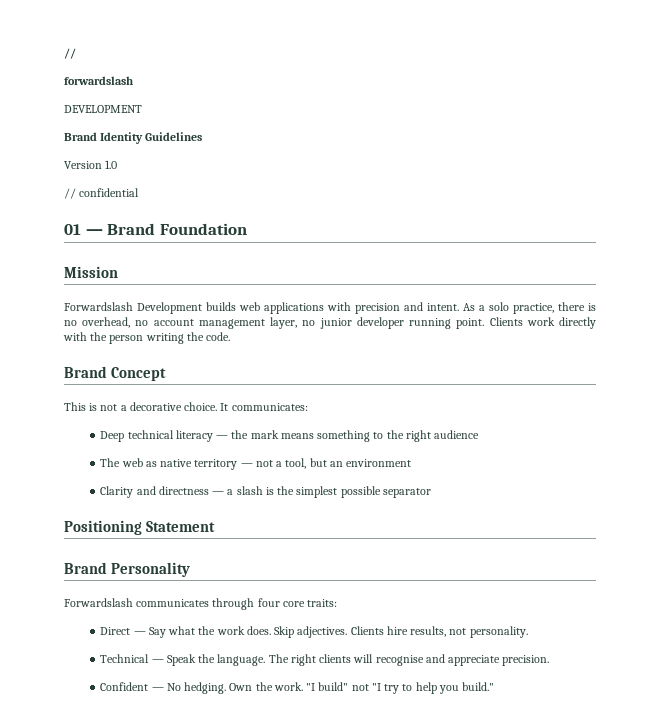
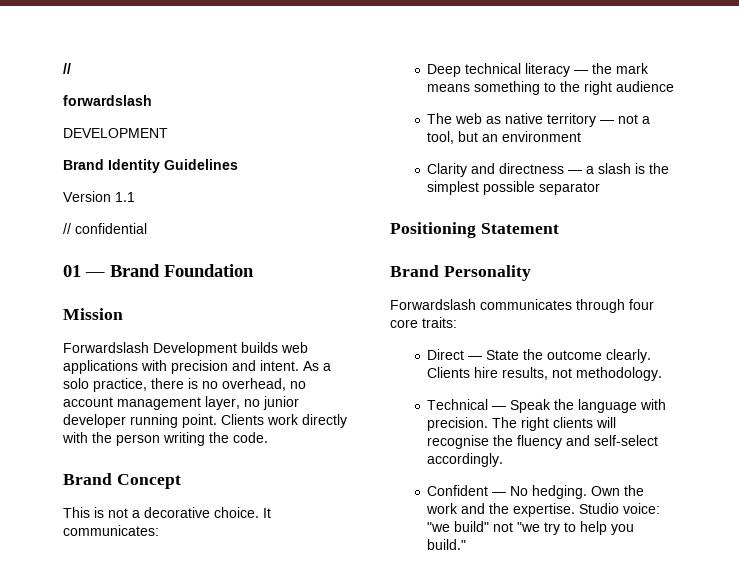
- Version 1.0
+ Version 1.1
- Direct — Say what the work does. Skip adjectives.
+ Direct — State the outcome clearly.
- Clients hire results, not personality.
+ Clients hire results, not methodology.
- Technical — Speak the language.
+ Technical — Speak the language with precision.
- The right clients will recognise and appreciate precision.
+ The right clients will recognise the fluency and self-select accordingly.
- Own the work. "I build" not "I try to help you build."
+ Own the work and the expertise. Studio voice: "we build" not "we try to help you build."

